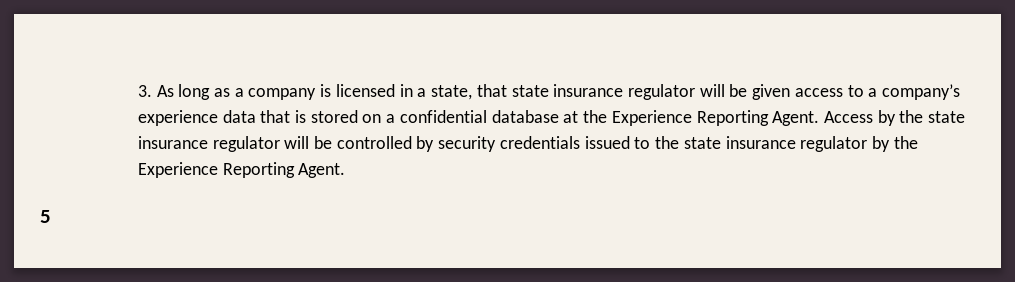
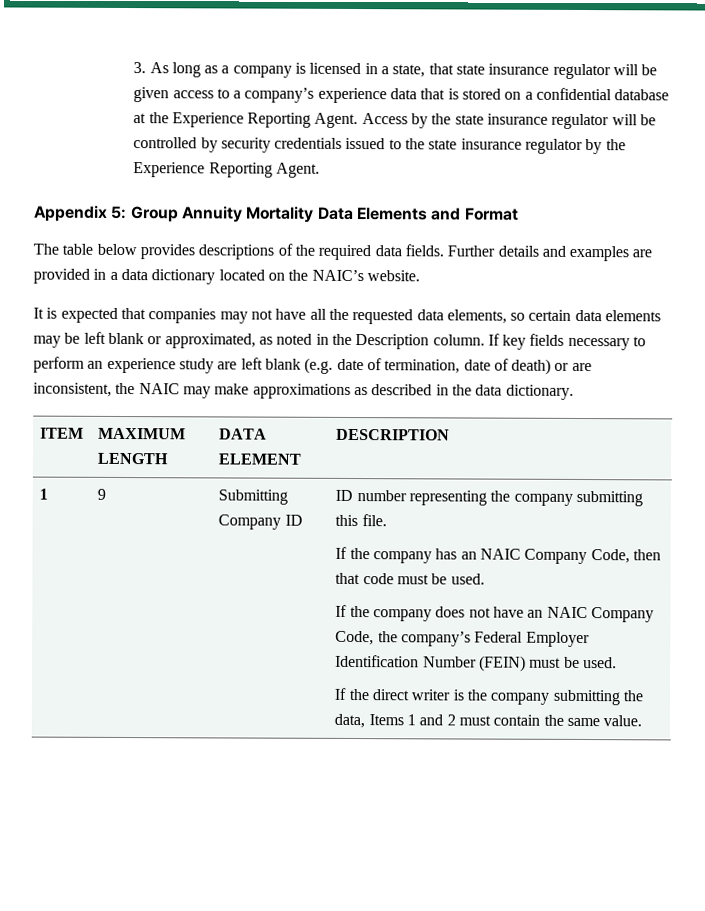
- 5
+ Appendix 5: Group Annuity Mortality Data Elements and Format
+ The table below provides descriptions of the required data fields. Further details and examples are provided in a data dictionary located on the NAIC’s website.
+ It is expected that companies may not have all the requested data elements, so certain data elements may be left blank or approximated, as noted in the Description column. If key fields necessary to perform an experience study are left blank (e.g. date of termination, date of death) or are inconsistent, the NAIC may make approximations as described in the data dictionary.
+ ITEM | MAXIMUM LENGTH | DATA ELEMENT | DESCRIPTION
+ 1 | 9 | Submitting Company ID | ID number representing the company submitting this file.
+ If the company has an NAIC Company Code, then that code must be used.
+ If the company does not have an NAIC Company Code, the company’s Federal Employer Identification Number (FEIN) must be used.
+ If the direct writer is the company submitting the data, Items 1 and 2 must contain the same value.

